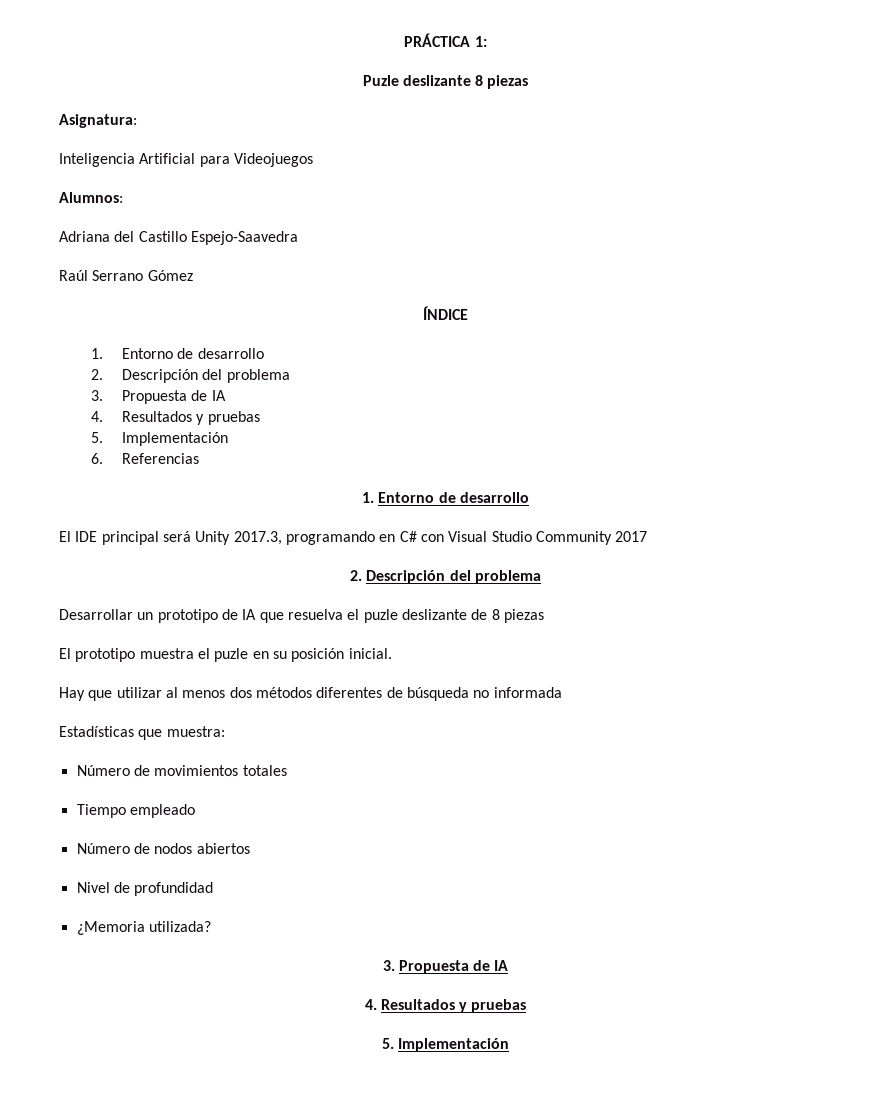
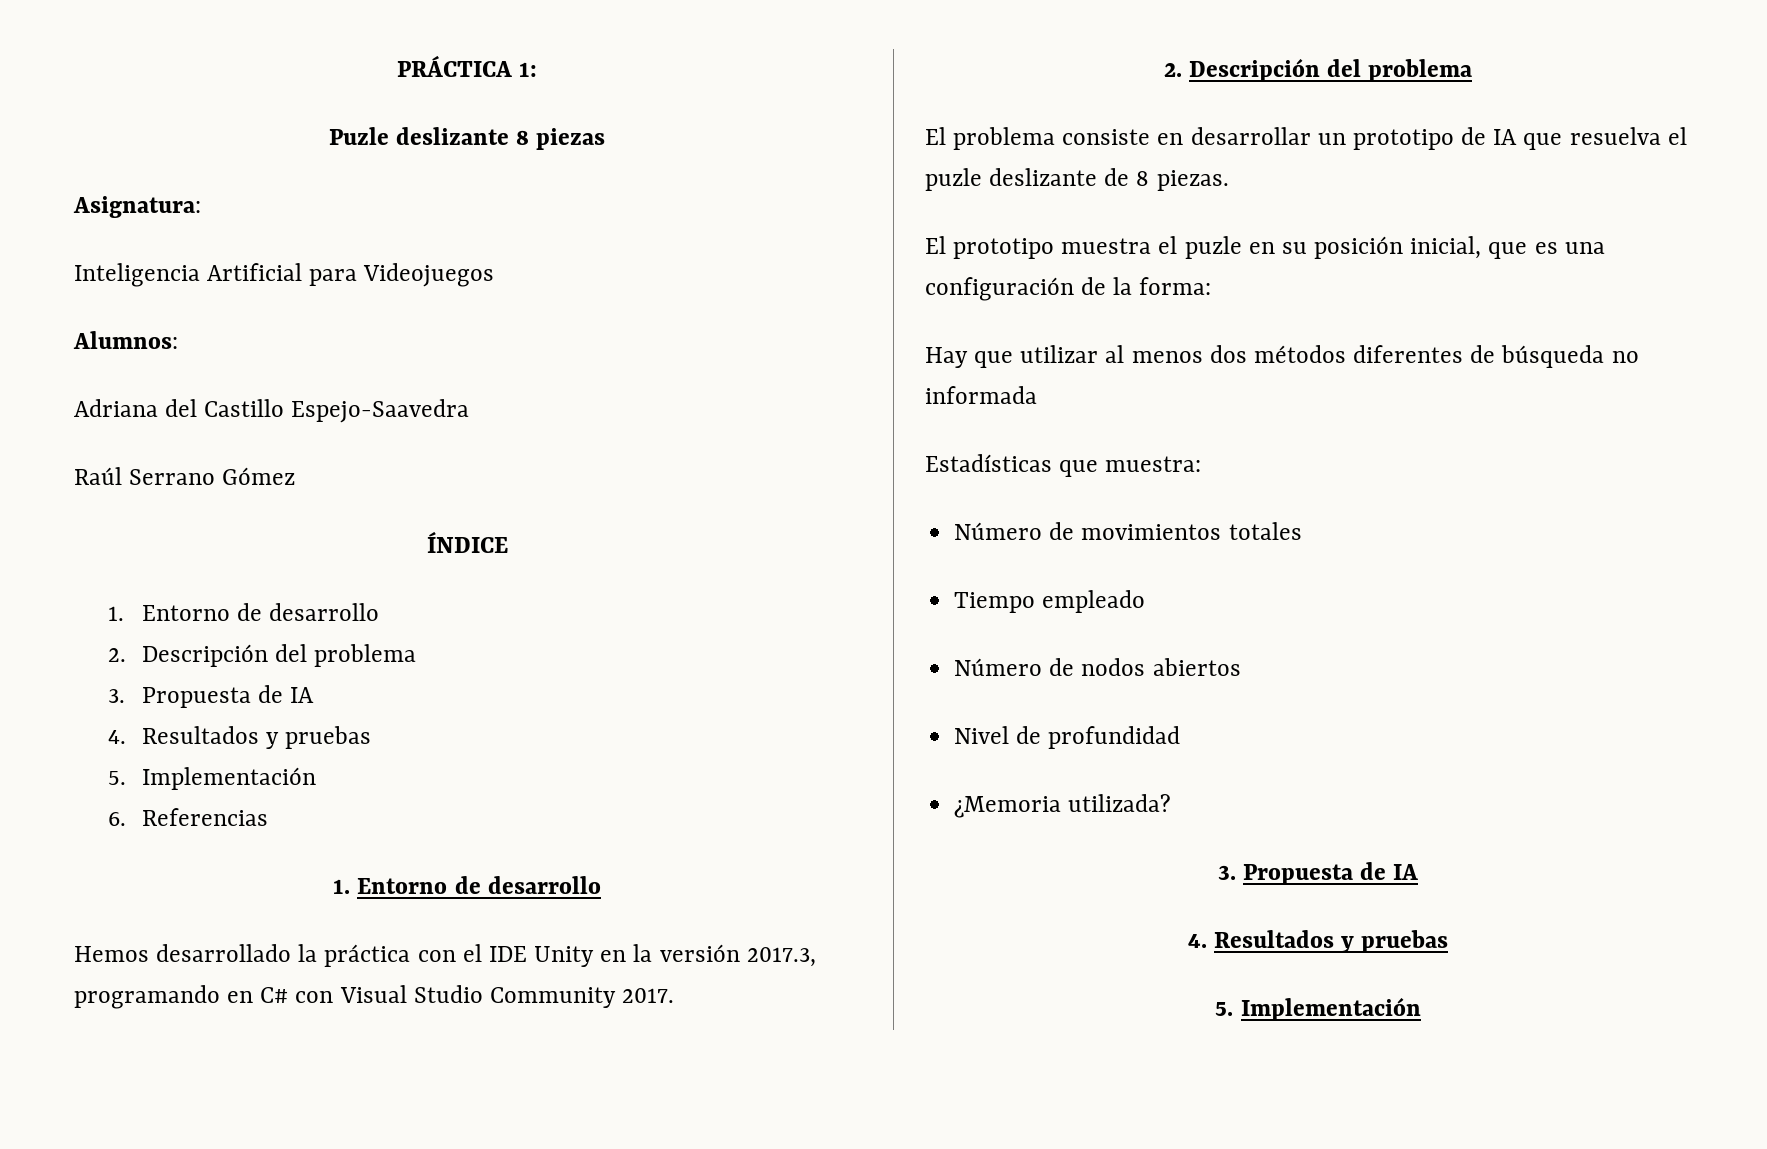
- El IDE principal será Unity 2017.3, programando en C# con Visual Studio Community 2017
+ Hemos desarrollado la práctica con el IDE Unity en la versión 2017.3, programando en C# con Visual Studio Community 2017.
  2. Descripción del problema
- Desarrollar un prototipo de IA que resuelva el puzle deslizante de 8 piezas
+ El problema consiste en desarrollar un prototipo de IA que resuelva el puzle deslizante de 8 piezas.
- El prototipo muestra el puzle en su posición inicial.
+ El prototipo muestra el puzle en su posición inicial, que es una configuración de la forma:

